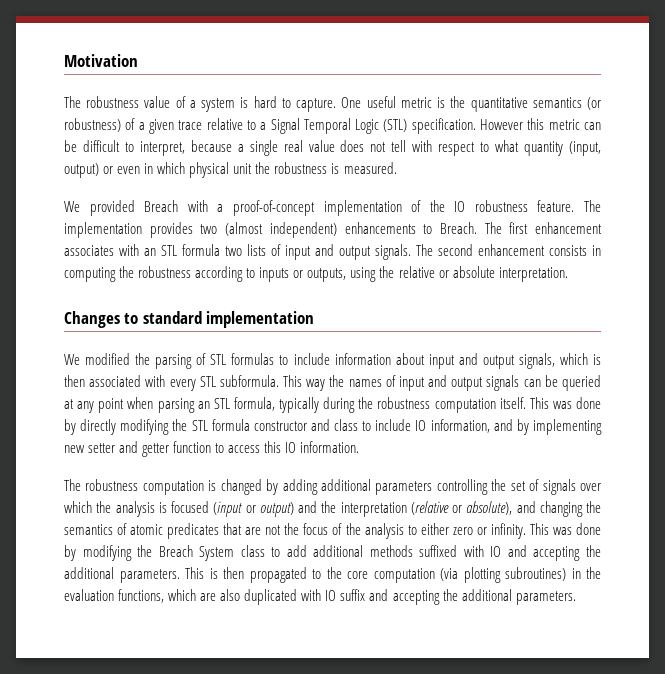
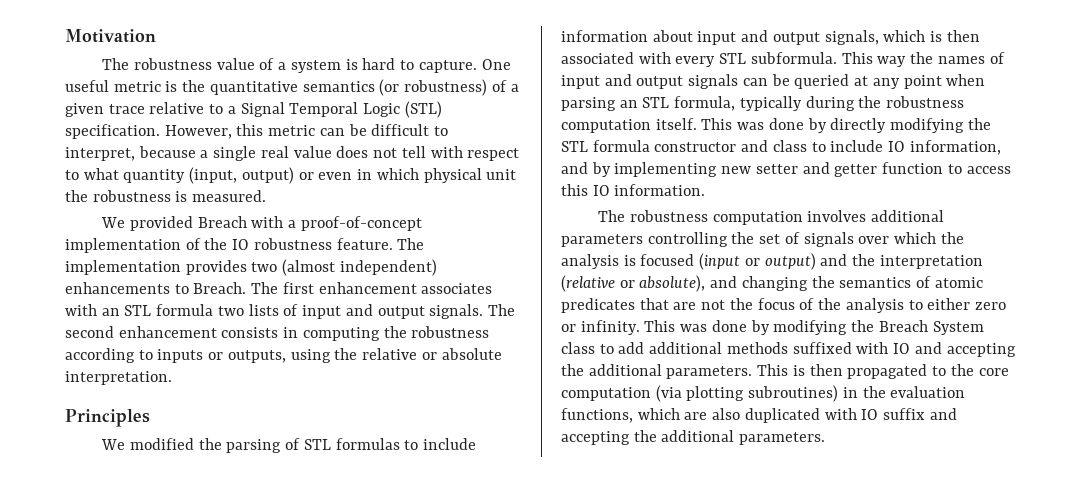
- However this metric can be difficult to interpret, because a single real value does not tell with respect to what quantity (input, output) or even in which physical unit the robustness is measured.
+ However, this metric can be difficult to interpret, because a single real value does not tell with respect to what quantity (input, output) or even in which physical unit the robustness is measured.
- Changes to standard implementation
+ Principles
- The robustness computation is changed by adding additional parameters controlling the set of signals over which the analysis is focused (input or output) and the interpretation (relative or absolute), and changing the semantics of atomic predicates that are not the focus of the analysis to either zero or infinity.
+ The robustness computation involves additional parameters controlling the set of signals over which the analysis is focused (input or output) and the interpretation (relative or absolute), and changing the semantics of atomic predicates that are not the focus of the analysis to either zero or infinity.

